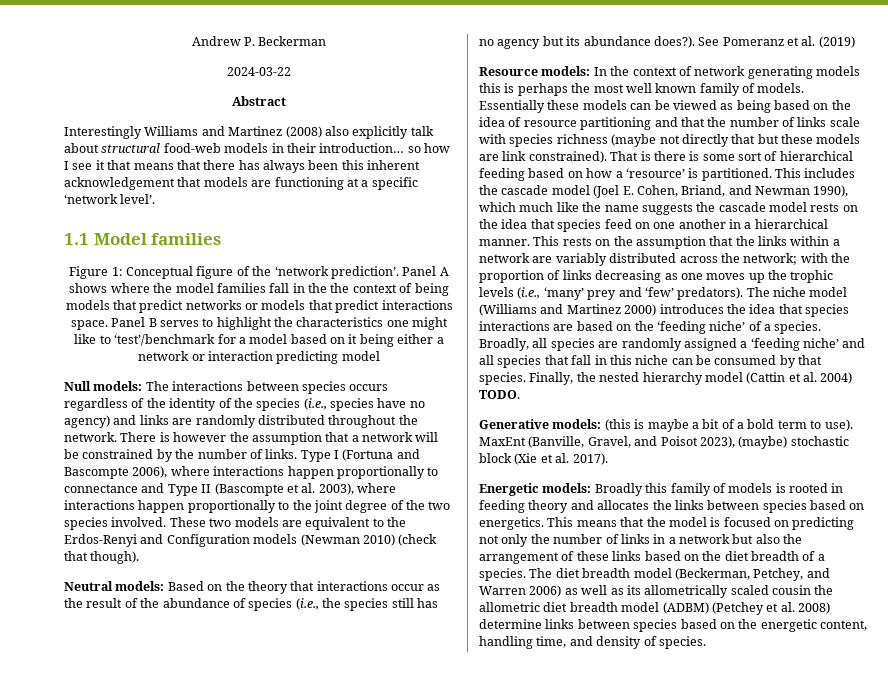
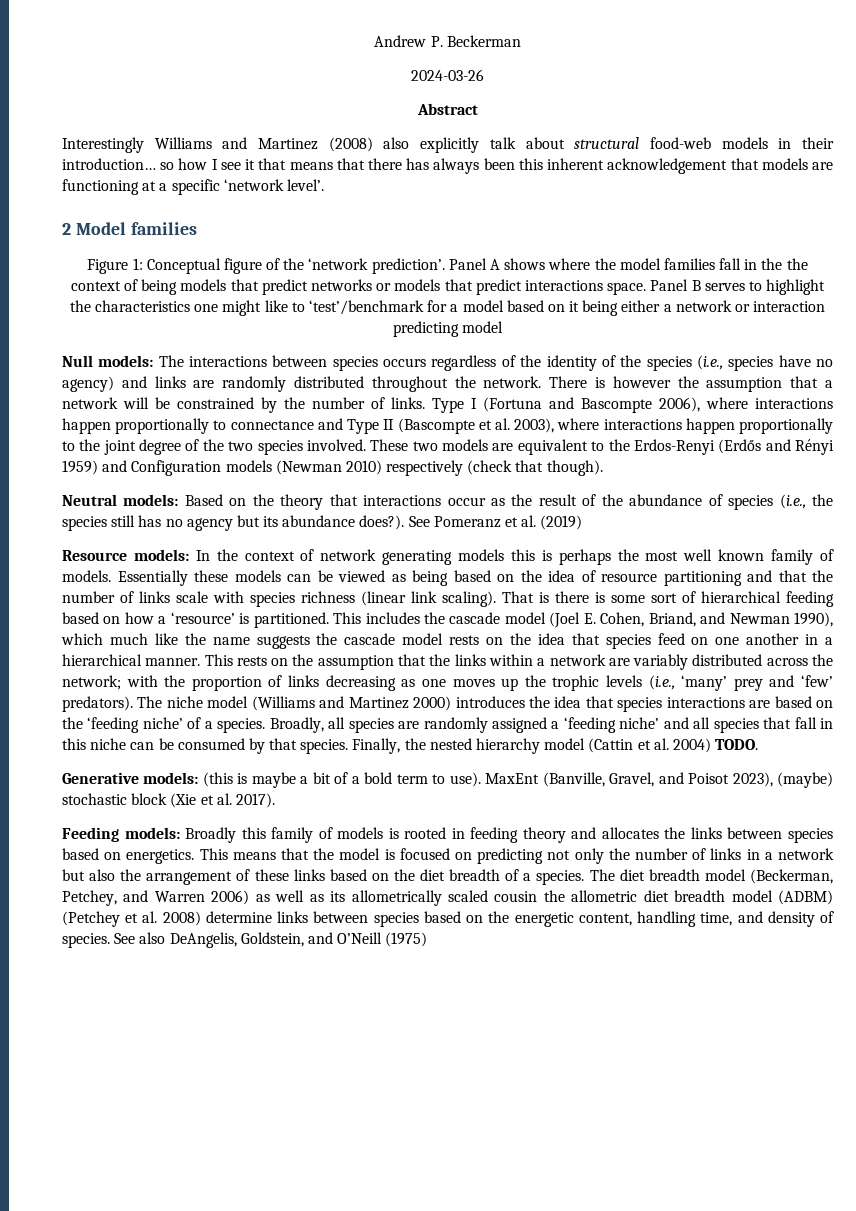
- 2024-03-22
+ 2024-03-26
- 1.1 Model families
+ 2 Model families
- These two models are equivalent to the Erdos-Renyi and Configuration models (Newman 2010) (check that though).
+ These two models are equivalent to the Erdos-Renyi (Erdős and Rényi 1959) and Configuration models (Newman 2010) respectively (check that though).
- Essentially these models can be viewed as being based on the idea of resource partitioning and that the number of links scale with species richness (maybe not directly that but these models are link constrained).
+ Essentially these models can be viewed as being based on the idea of resource partitioning and that the number of links scale with species richness (linear link scaling).
- Energetic models: Broadly this family of models is rooted in feeding theory and allocates the links between species based on energetics.
+ Feeding models: Broadly this family of models is rooted in feeding theory and allocates the links between species based on energetics.
+ See also DeAngelis, Goldstein, and O’Neill (1975)

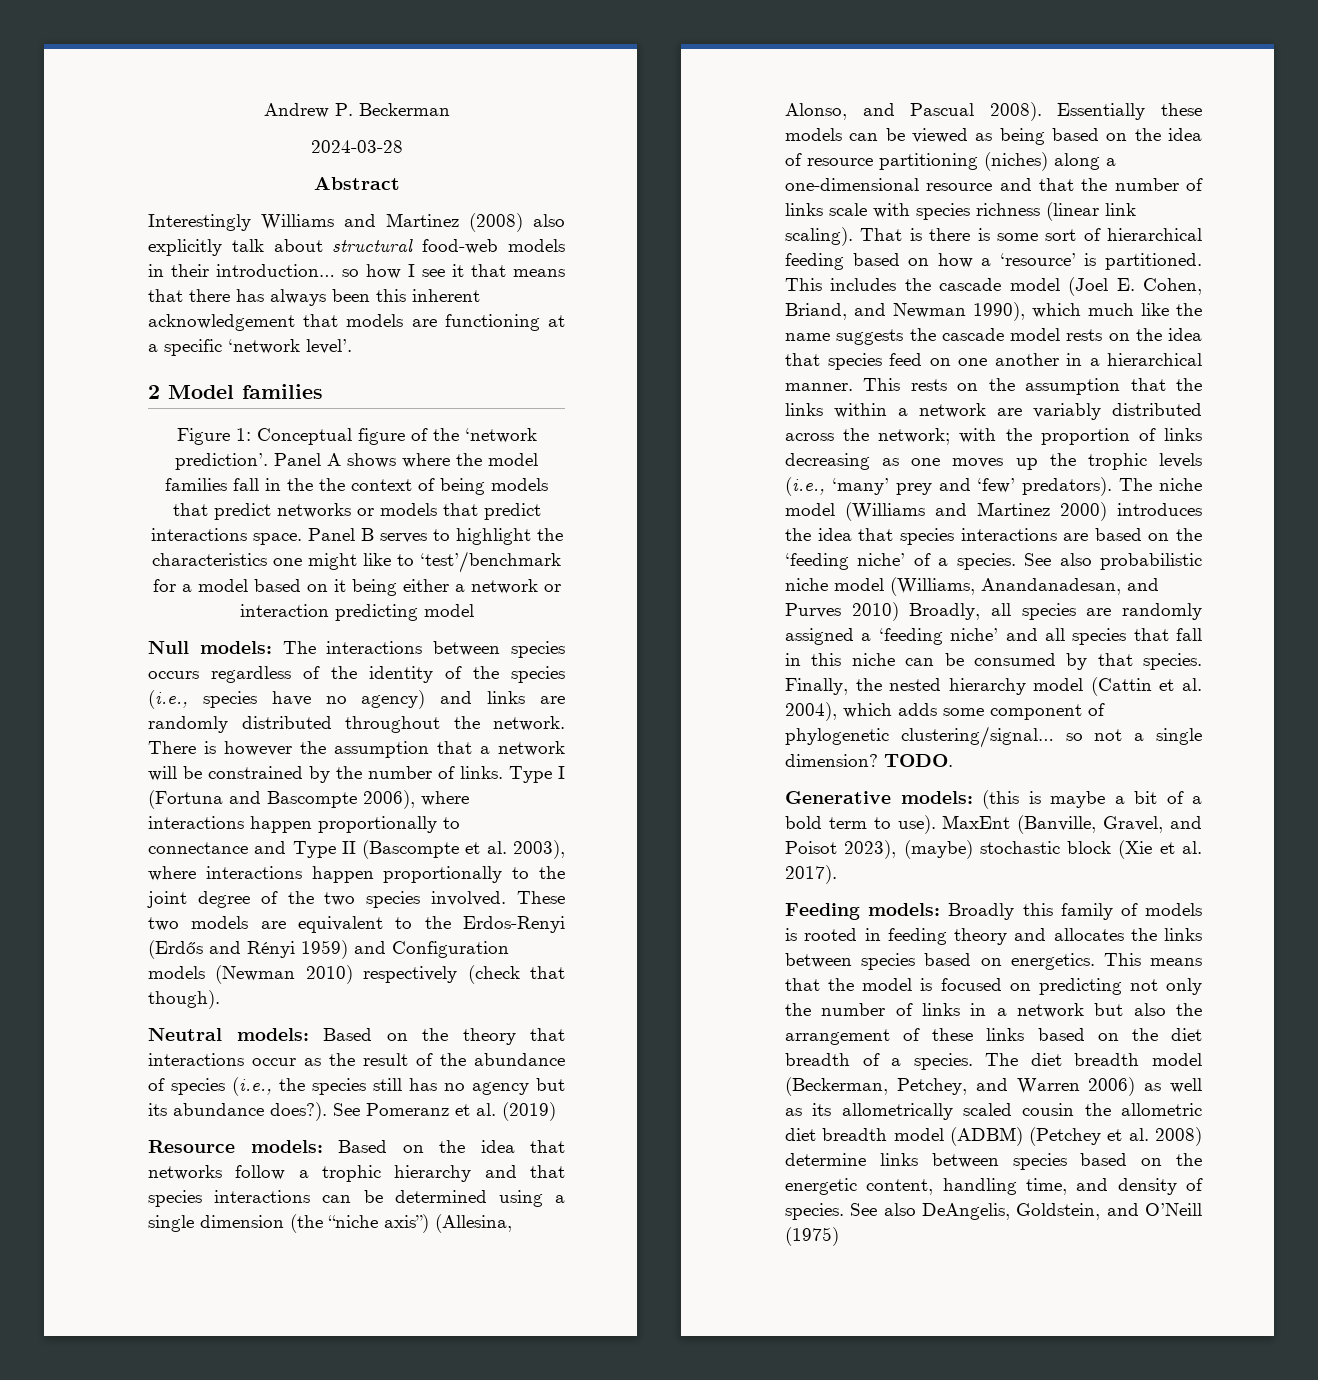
- 2024-03-26
+ 2024-03-28
- Resource models: In the context of network generating models this is perhaps the most well known family of models.
+ Resource models: Based on the idea that networks follow a trophic hierarchy and that species interactions can be determined using a single dimension (the “niche axis”) (Allesina, Alonso, and Pascual 2008).
- Essentially these models can be viewed as being based on the idea of resource partitioning and that the number of links scale with species richness (linear link scaling).
+ Essentially these models can be viewed as being based on the idea of resource partitioning (niches) along a one-dimensional resource and that the number of links scale with species richness (linear link scaling).
- Broadly, all species are randomly assigned a ‘feeding niche’ and all species that fall in this niche can be consumed by that species.
+ See also probabilistic niche model (Williams, Anandanadesan, and Purves 2010) Broadly, all species are randomly assigned a ‘feeding niche’ and all species that fall in this niche can be consumed by that species.
- Finally, the nested hierarchy model (Cattin et al. 2004) TODO.
+ Finally, the nested hierarchy model (Cattin et al. 2004), which adds some component of phylogenetic clustering/signal… so not a single dimension? TODO.

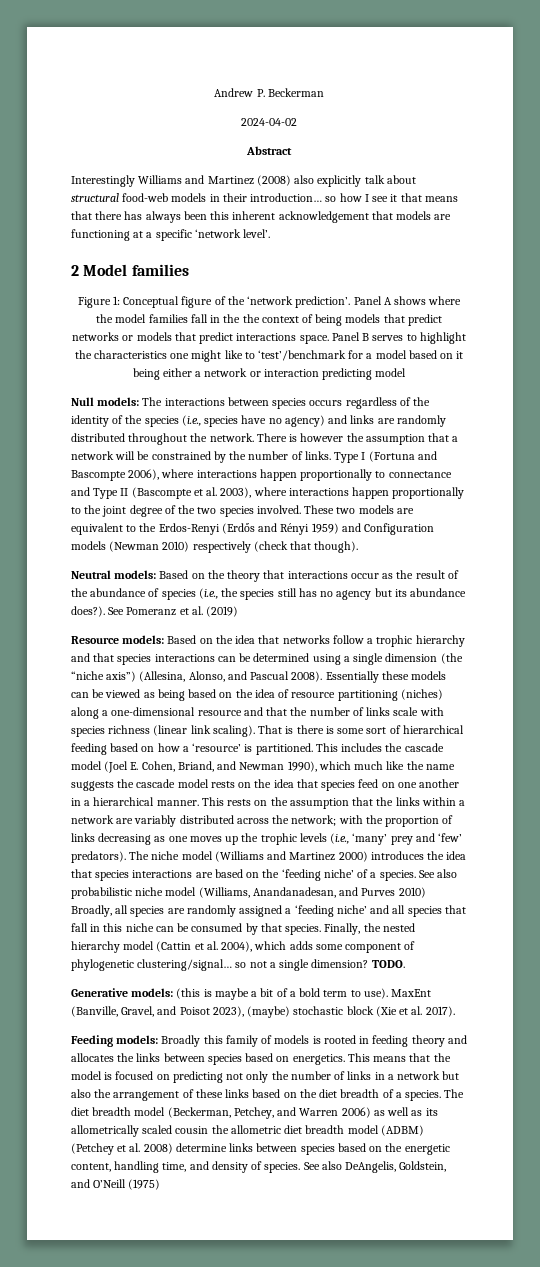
- 2024-03-28
+ 2024-04-02

